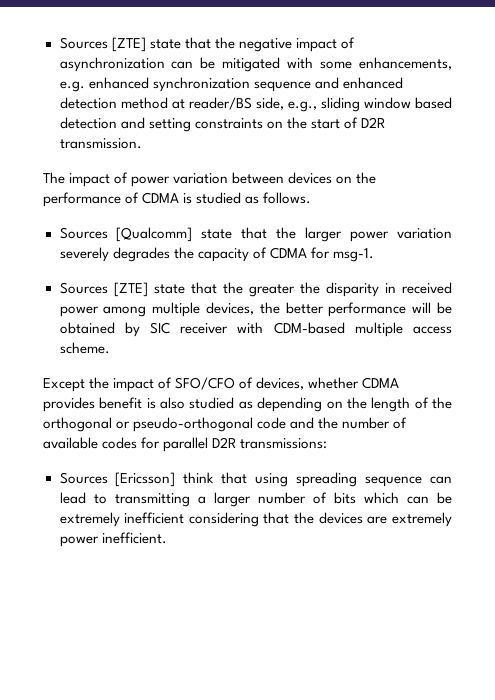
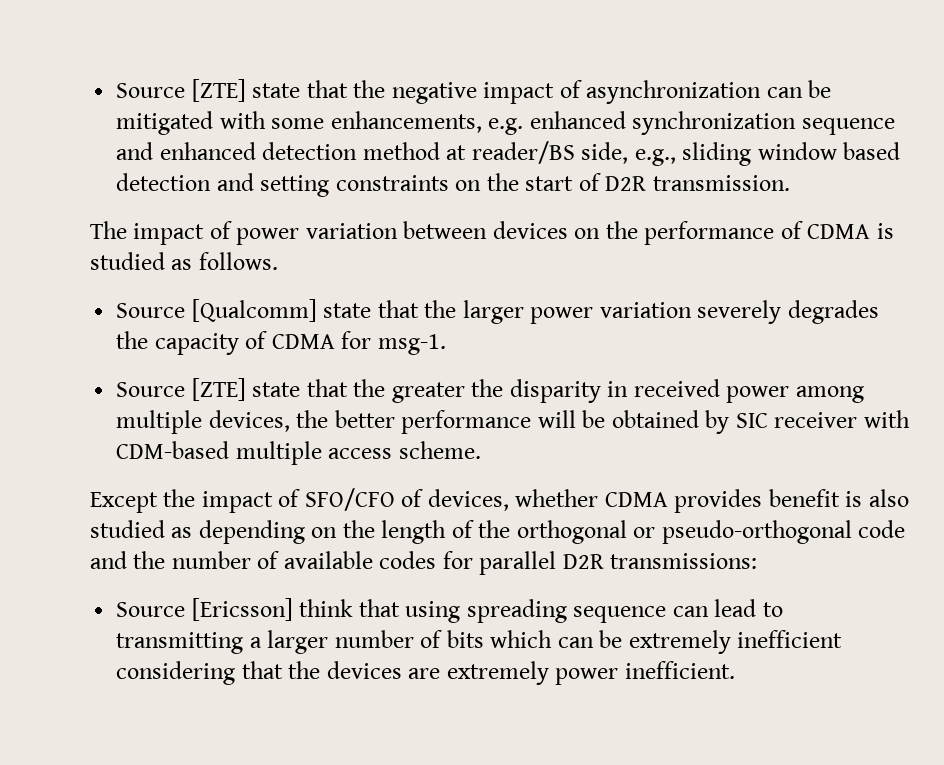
- Sources [ZTE] state that the negative impact of asynchronization can be mitigated with some enhancements, e.g. enhanced synchronization sequence and enhanced detection method at reader/BS side, e.g., sliding window based detection and setting constraints on the start of D2R transmission.
+ Source [ZTE] state that the negative impact of asynchronization can be mitigated with some enhancements, e.g. enhanced synchronization sequence and enhanced detection method at reader/BS side, e.g., sliding window based detection and setting constraints on the start of D2R transmission.
- Sources [Qualcomm] state that the larger power variation severely degrades the capacity of CDMA for msg-1.
+ Source [Qualcomm] state that the larger power variation severely degrades the capacity of CDMA for msg-1.
- Sources [ZTE] state that the greater the disparity in received power among multiple devices, the better performance will be obtained by SIC receiver with CDM-based multiple access scheme.
+ Source [ZTE] state that the greater the disparity in received power among multiple devices, the better performance will be obtained by SIC receiver with CDM-based multiple access scheme.
- Sources [Ericsson] think that using spreading sequence can lead to transmitting a larger number of bits which can be extremely inefficient considering that the devices are extremely power inefficient.
+ Source [Ericsson] think that using spreading sequence can lead to transmitting a larger number of bits which can be extremely inefficient considering that the devices are extremely power inefficient.

